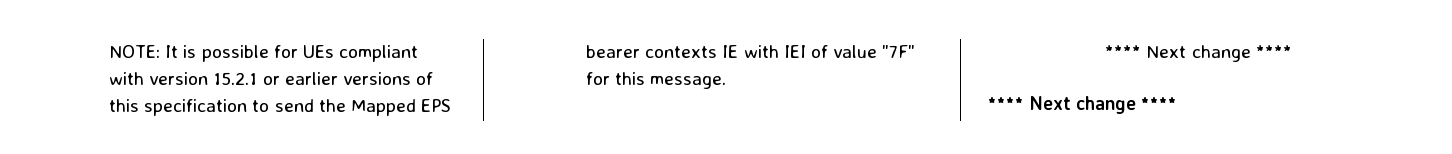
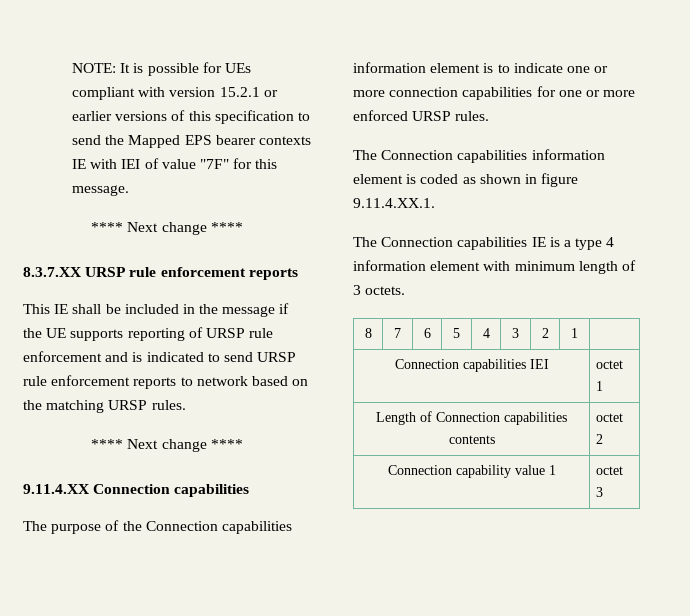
  NOTE: It is possible for UEs compliant with version 15.2.1 or earlier versions of this specification to send the Mapped EPS bearer contexts IE with IEI of value "7F" for this message.
  **** Next change ****
+ 8.3.7.XX URSP rule enforcement reports
+ This IE shall be included in the message if the UE supports reporting of URSP rule enforcement and is indicated to send URSP rule enforcement reports to network based on the matching URSP rules.
  **** Next change ****
+ 9.11.4.XX Connection capabilities
+ The purpose of the Connection capabilities information element is to indicate one or more connection capabilities for one or more enforced URSP rules.
+ The Connection capabilities information element is coded as shown in figure 9.11.4.XX.1.
+ The Connection capabilities IE is a type 4 information element with minimum length of 3 octets.
+ 8 | 7 | 6 | 5 | 4 | 3 | 2 | 1 |
+ Connection capabilities IEI | octet 1
+ Length of Connection capabilities contents | octet 2
+ Connection capability value 1 | octet 3

